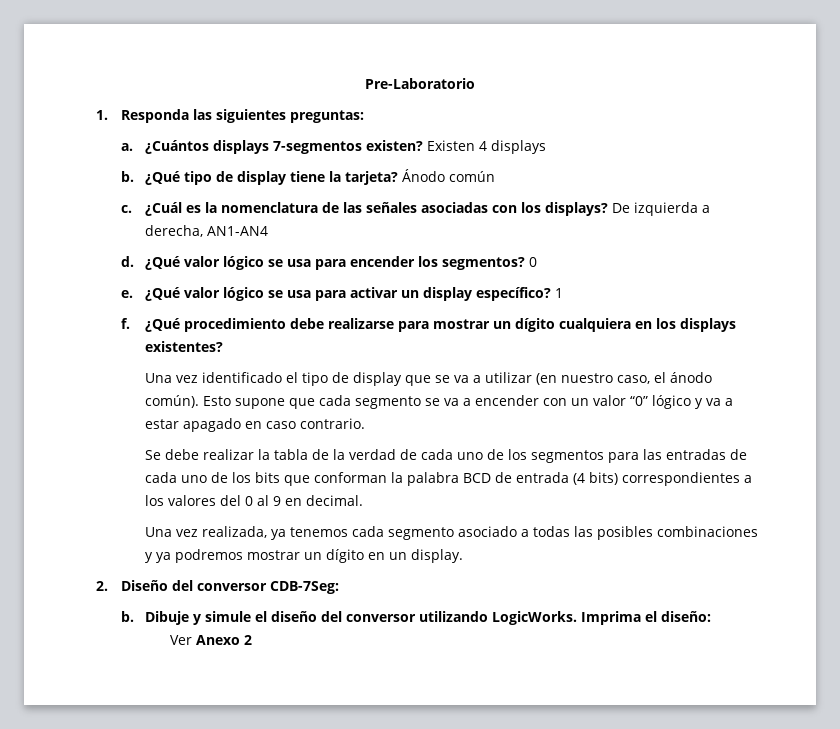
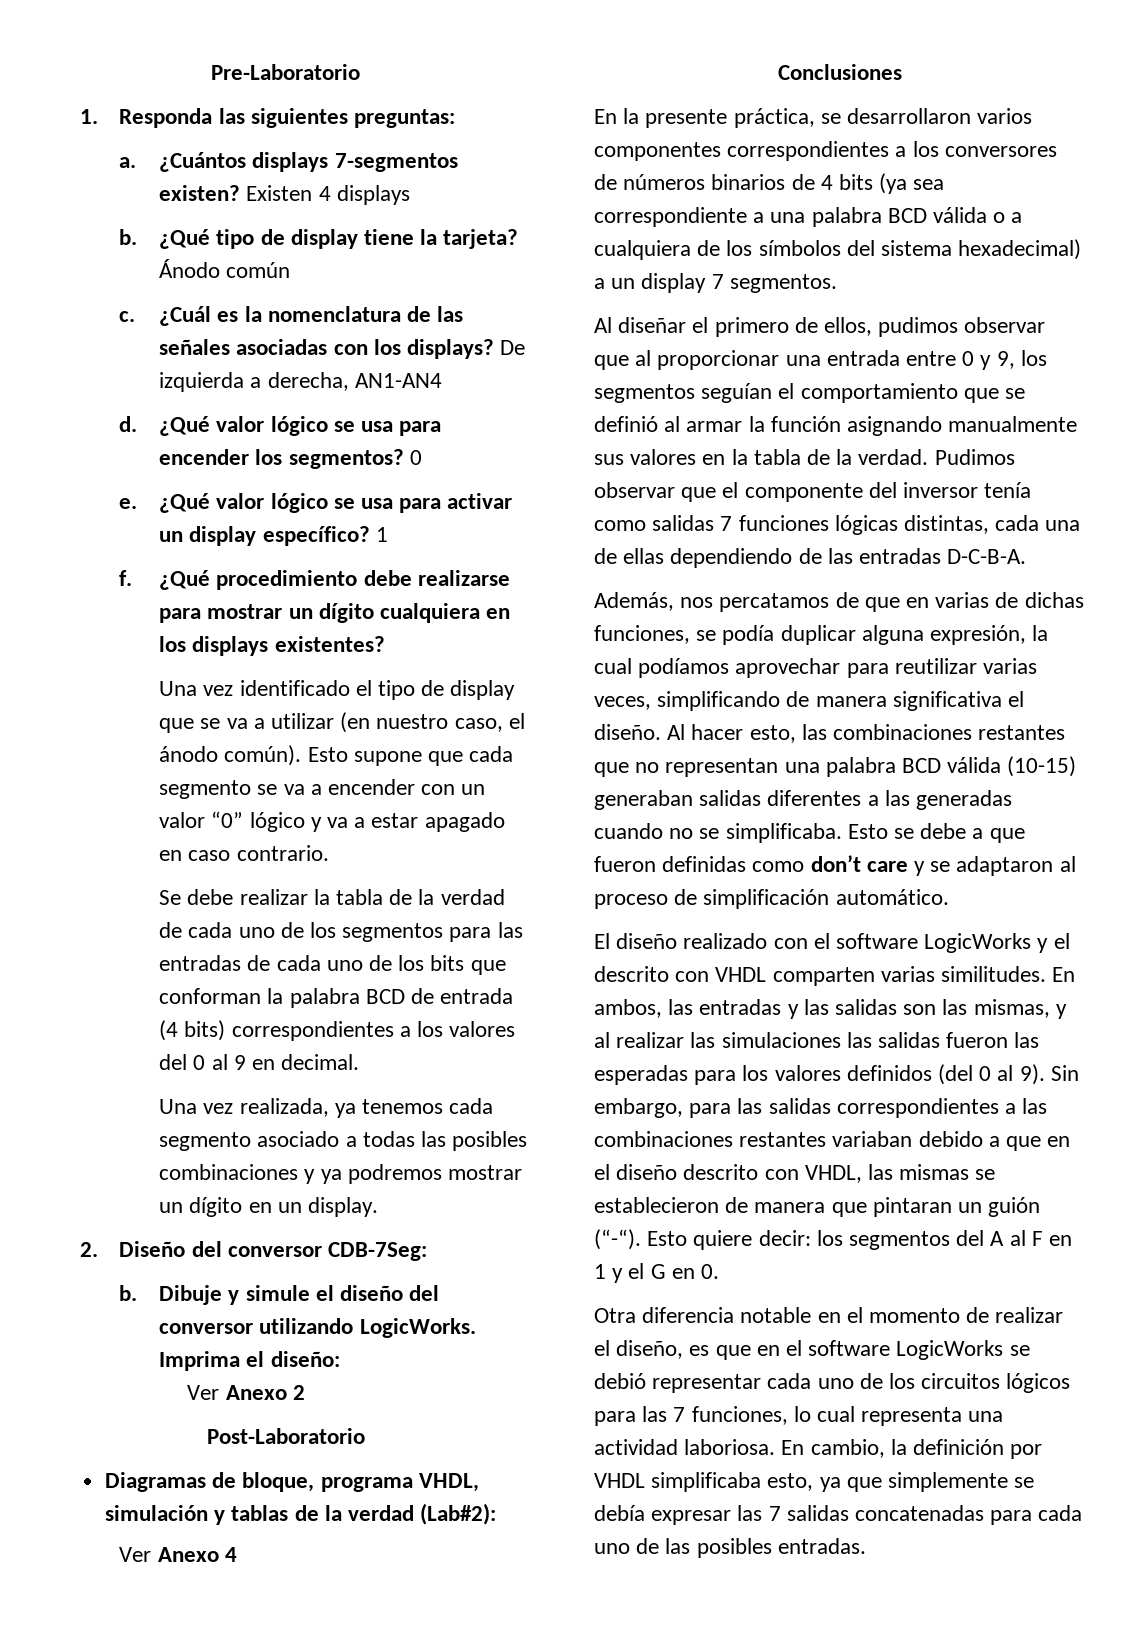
+ Post-Laboratorio
+ Diagramas de bloque, programa VHDL, simulación y tablas de la verdad (Lab#2):
+ Ver Anexo 4
+ Conclusiones
+ En la presente práctica, se desarrollaron varios componentes correspondientes a los conversores de números binarios de 4 bits (ya sea correspondiente a una palabra BCD válida o a cualquiera de los símbolos del sistema hexadecimal) a un display 7 segmentos.
+ Al diseñar el primero de ellos, pudimos observar que al proporcionar una entrada entre 0 y 9, los segmentos seguían el comportamiento que se definió al armar la función asignando manualmente sus valores en la tabla de la verdad. Pudimos observar que el componente del inversor tenía como salidas 7 funciones lógicas distintas, cada una de ellas dependiendo de las entradas D-C-B-A.
+ Además, nos percatamos de que en varias de dichas funciones, se podía duplicar alguna expresión, la cual podíamos aprovechar para reutilizar varias veces, simplificando de manera significativa el diseño. Al hacer esto, las combinaciones restantes que no representan una palabra BCD válida (10-15) generaban salidas diferentes a las generadas cuando no se simplificaba. Esto se debe a que fueron definidas como don’t care y se adaptaron al proceso de simplificación automático.
+ El diseño realizado con el software LogicWorks y el descrito con VHDL comparten varias similitudes. En ambos, las entradas y las salidas son las mismas, y al realizar las simulaciones las salidas fueron las esperadas para los valores definidos (del 0 al 9). Sin embargo, para las salidas correspondientes a las combinaciones restantes variaban debido a que en el diseño descrito con VHDL, las mismas se establecieron de manera que pintaran un guión (“-“). Esto quiere decir: los segmentos del A al F en 1 y el G en 0.
+ Otra diferencia notable en el momento de realizar el diseño, es que en el software LogicWorks se debió representar cada uno de los circuitos lógicos para las 7 funciones, lo cual representa una actividad laboriosa. En cambio, la definición por VHDL simplificaba esto, ya que simplemente se debía expresar las 7 salidas concatenadas para cada uno de las posibles entradas.

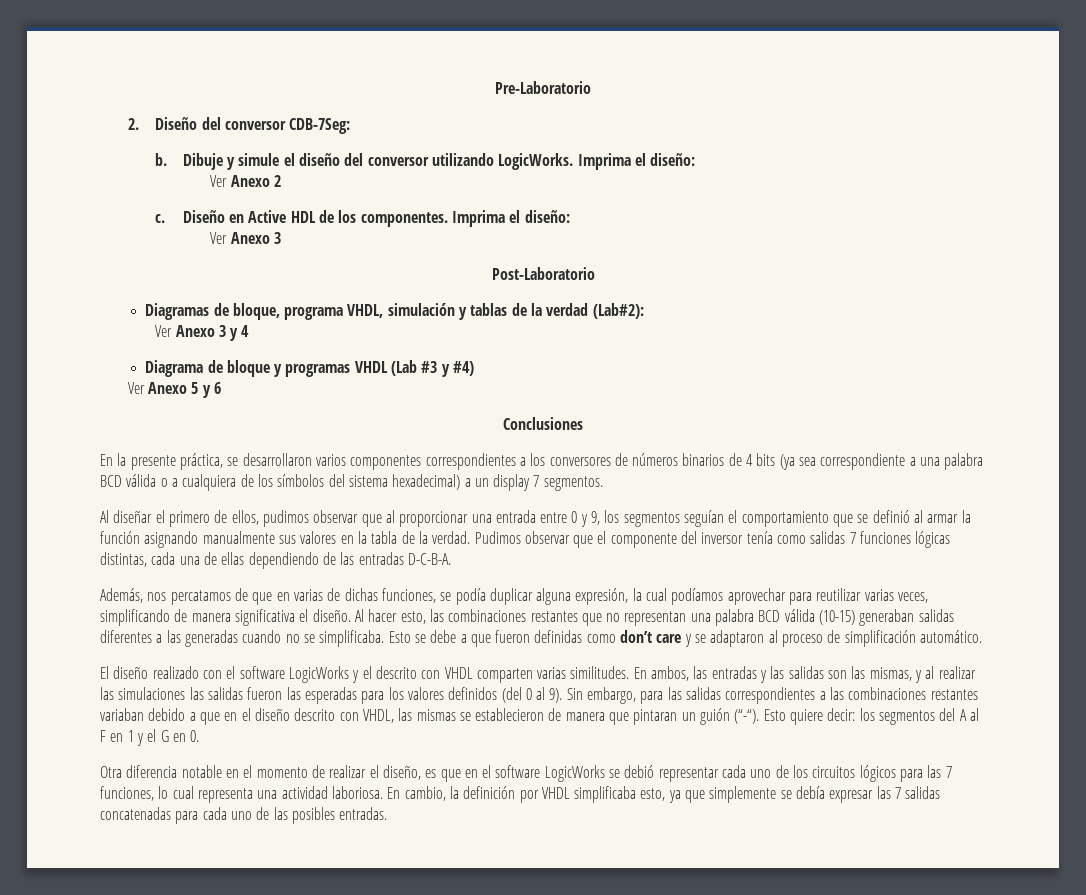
- 1. Responda las siguientes preguntas:
- a. ¿Cuántos displays 7-segmentos existen? Existen 4 displays
- b. ¿Qué tipo de display tiene la tarjeta? Ánodo común
- c. ¿Cuál es la nomenclatura de las señales asociadas con los displays? De izquierda a derecha, AN1-AN4
- d. ¿Qué valor lógico se usa para encender los segmentos? 0
- e. ¿Qué valor lógico se usa para activar un display específico? 1
- f. ¿Qué procedimiento debe realizarse para mostrar un dígito cualquiera en los displays existentes?
- Una vez identificado el tipo de display que se va a utilizar (en nuestro caso, el ánodo común). Esto supone que cada segmento se va a encender con un valor “0” lógico y va a estar apagado en caso contrario.
- Se debe realizar la tabla de la verdad de cada uno de los segmentos para las entradas de cada uno de los bits que conforman la palabra BCD de entrada (4 bits) correspondientes a los valores del 0 al 9 en decimal.
- Una vez realizada, ya tenemos cada segmento asociado a todas las posibles combinaciones y ya podremos mostrar un dígito en un display.
+ c. Diseño en Active HDL de los componentes. Imprima el diseño:
+ Ver Anexo 3
- Ver Anexo 4
+ Ver Anexo 3 y 4
+ Diagrama de bloque y programas VHDL (Lab #3 y #4)
+ Ver Anexo 5 y 6

